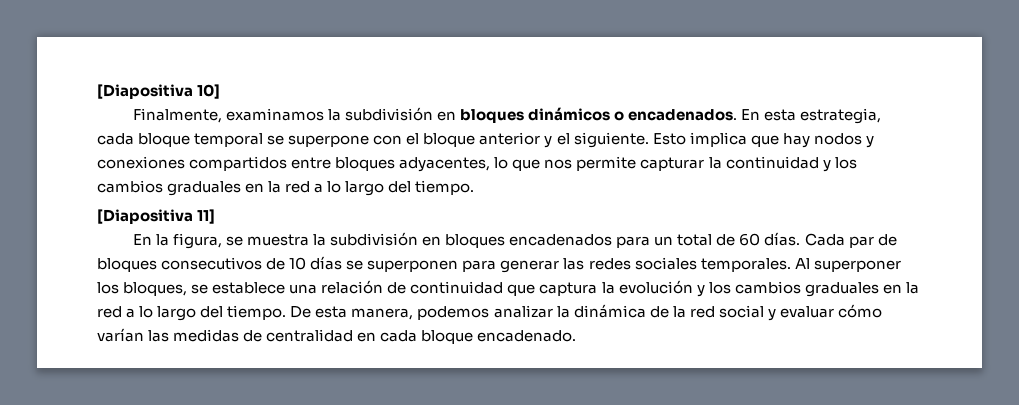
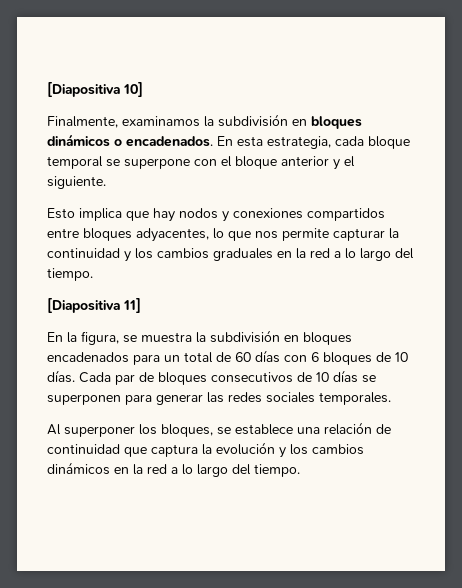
- En esta estrategia, cada bloque temporal se superpone con el bloque anterior y el siguiente. Esto implica que hay nodos y conexiones compartidos entre bloques adyacentes, lo que nos permite capturar la continuidad y los cambios graduales en la red a lo largo del tiempo.
+ En esta estrategia, cada bloque temporal se superpone con el bloque anterior y el siguiente.
+ Esto implica que hay nodos y conexiones compartidos entre bloques adyacentes, lo que nos permite capturar la continuidad y los cambios graduales en la red a lo largo del tiempo.
- En la figura, se muestra la subdivisión en bloques encadenados para un total de 60 días.
+ En la figura, se muestra la subdivisión en bloques encadenados para un total de 60 días con 6 bloques de 10 días.
- Cada par de bloques consecutivos de 10 días se superponen para generar las redes sociales temporales. Al superponer los bloques, se establece una relación de continuidad que captura la evolución y los cambios graduales en la red a lo largo del tiempo. De esta manera, podemos analizar la dinámica de la red social y evaluar cómo varían las medidas de centralidad en cada bloque encadenado.
+ Cada par de bloques consecutivos de 10 días se superponen para generar las redes sociales temporales.
+ Al superponer los bloques, se establece una relación de continuidad que captura la evolución y los cambios dinámicos en la red a lo largo del tiempo.

